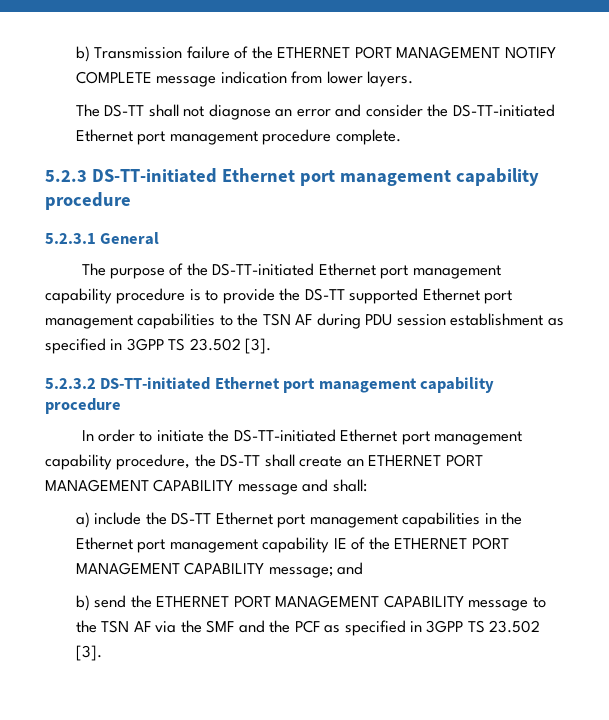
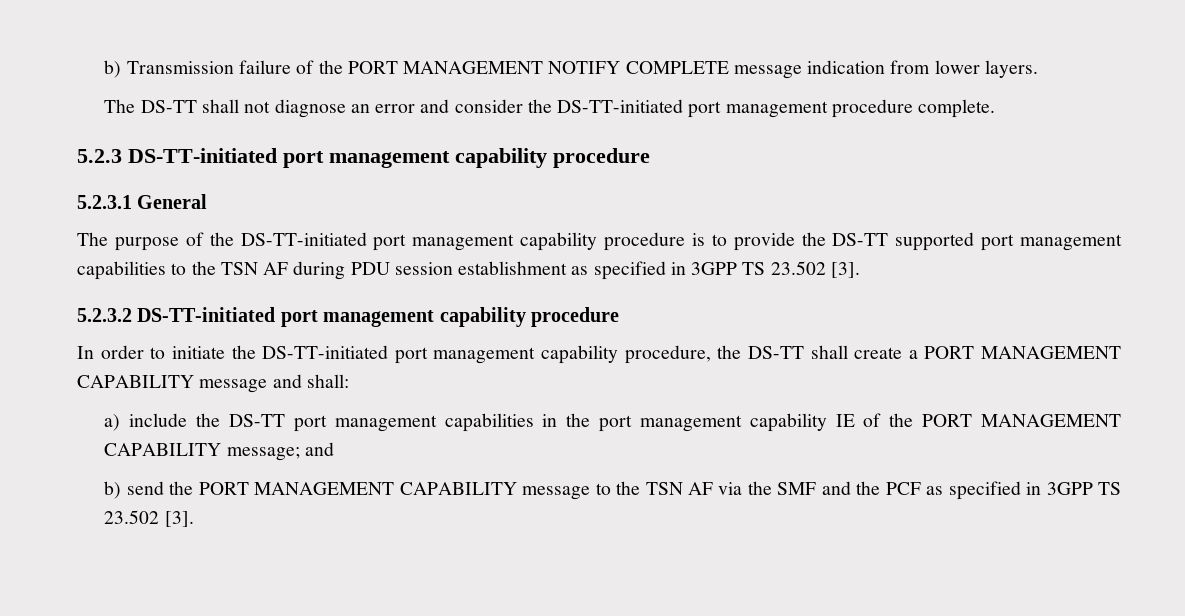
- b) Transmission failure of the ETHERNET PORT MANAGEMENT NOTIFY COMPLETE message indication from lower layers.
+ b) Transmission failure of the PORT MANAGEMENT NOTIFY COMPLETE message indication from lower layers.
- The DS-TT shall not diagnose an error and consider the DS-TT-initiated Ethernet port management procedure complete.
+ The DS-TT shall not diagnose an error and consider the DS-TT-initiated port management procedure complete.
- 5.2.3 DS-TT-initiated Ethernet port management capability procedure
+ 5.2.3 DS-TT-initiated port management capability procedure
- The purpose of the DS-TT-initiated Ethernet port management capability procedure is to provide the DS-TT supported Ethernet port management capabilities to the TSN AF during PDU session establishment as specified in 3GPP TS 23.502 [3].
+ The purpose of the DS-TT-initiated port management capability procedure is to provide the DS-TT supported port management capabilities to the TSN AF during PDU session establishment as specified in 3GPP TS 23.502 [3].
- 5.2.3.2 DS-TT-initiated Ethernet port management capability procedure
+ 5.2.3.2 DS-TT-initiated port management capability procedure
- In order to initiate the DS-TT-initiated Ethernet port management capability procedure, the DS-TT shall create an ETHERNET PORT MANAGEMENT CAPABILITY message and shall:
+ In order to initiate the DS-TT-initiated port management capability procedure, the DS-TT shall create a PORT MANAGEMENT CAPABILITY message and shall:
- a) include the DS-TT Ethernet port management capabilities in the Ethernet port management capability IE of the ETHERNET PORT MANAGEMENT CAPABILITY message; and
+ a) include the DS-TT port management capabilities in the port management capability IE of the PORT MANAGEMENT CAPABILITY message; and
- b) send the ETHERNET PORT MANAGEMENT CAPABILITY message to the TSN AF via the SMF and the PCF as specified in 3GPP TS 23.502 [3].
+ b) send the PORT MANAGEMENT CAPABILITY message to the TSN AF via the SMF and the PCF as specified in 3GPP TS 23.502 [3].

